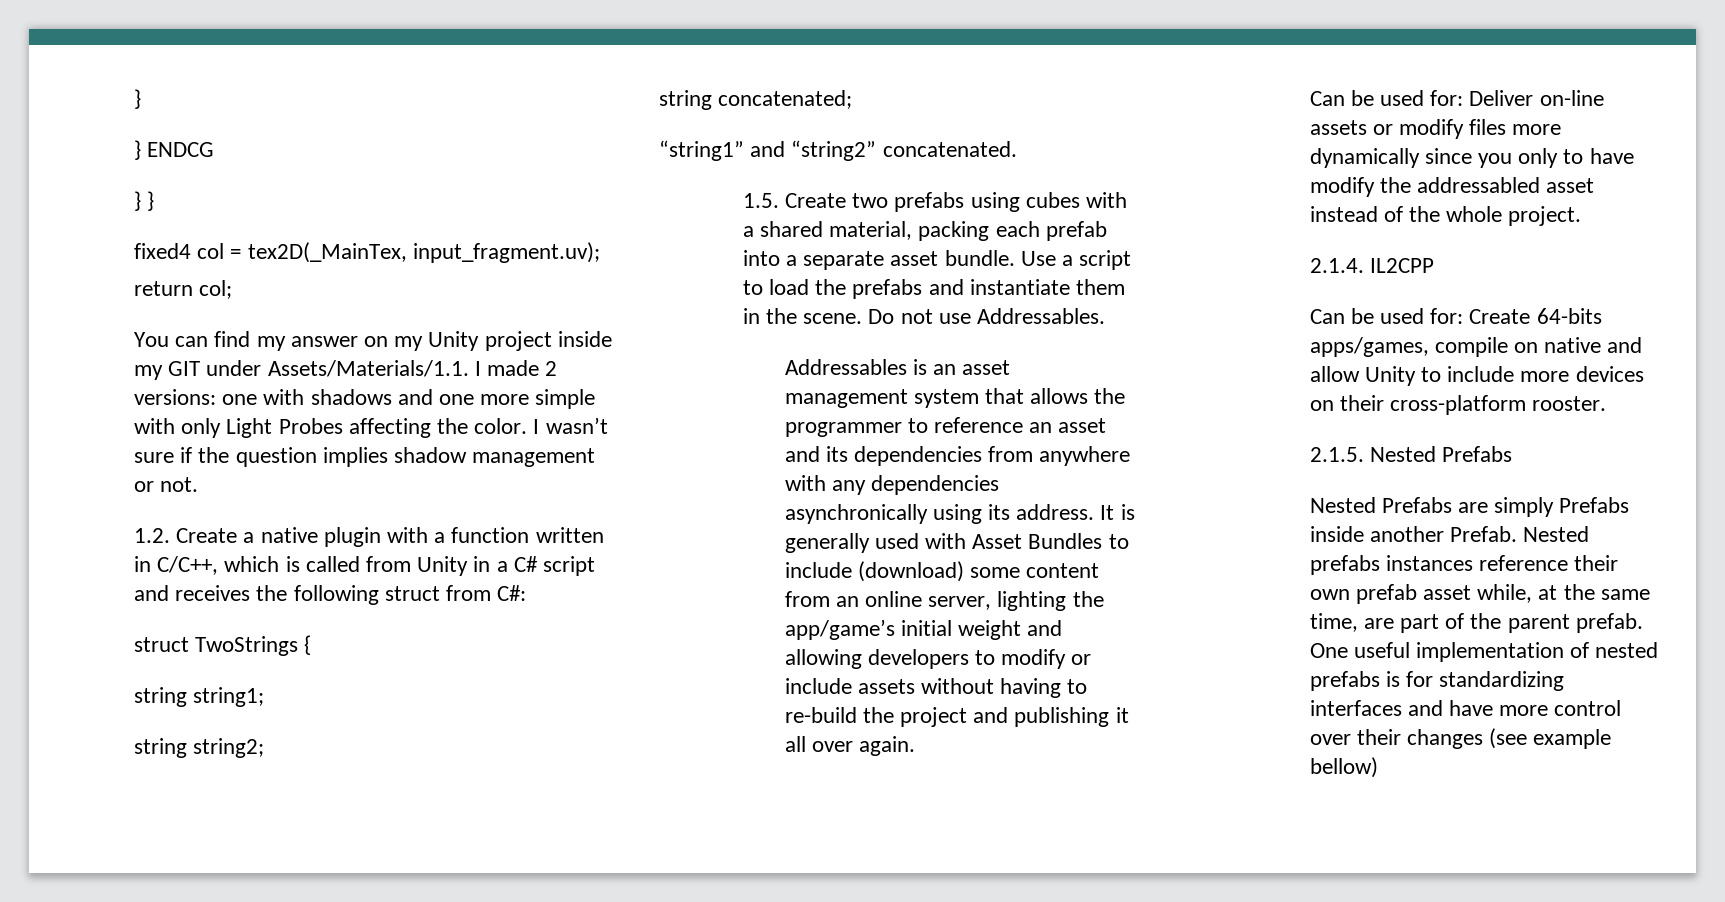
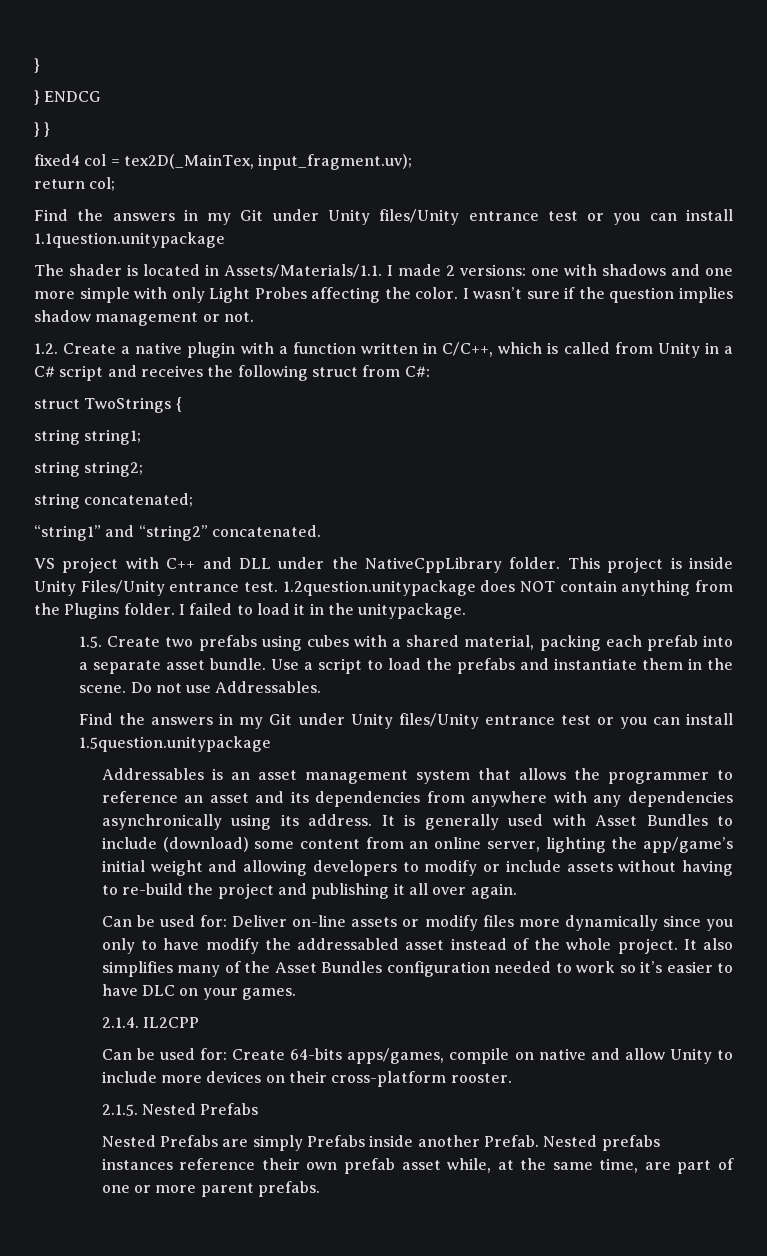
- You can find my answer on my Unity project inside my GIT under Assets/Materials/1.1. I made 2 versions: one with shadows and one more simple with only Light Probes affecting the color.
+ Find the answers in my Git under Unity files/Unity entrance test or you can install 1.1question.unitypackage
+ The shader is located in Assets/Materials/1.1. I made 2 versions: one with shadows and one more simple with only Light Probes affecting the color.
+ VS project with C++ and DLL under the NativeCppLibrary folder. This project is inside Unity Files/Unity entrance test. 1.2question.unitypackage does NOT contain anything from the Plugins folder. I failed to load it in the unitypackage.
+ Find the answers in my Git under Unity files/Unity entrance test or you can install 1.5question.unitypackage
+ It also simplifies many of the Asset Bundles configuration needed to work so it’s easier to have DLC on your games.
- Nested prefabs instances reference their own prefab asset while, at the same time, are part of the parent prefab. One useful implementation of nested prefabs is for standardizing interfaces and have more control over their changes (see example bellow)
+ Nested prefabs instances reference their own prefab asset while, at the same time, are part of one or more parent prefabs.

